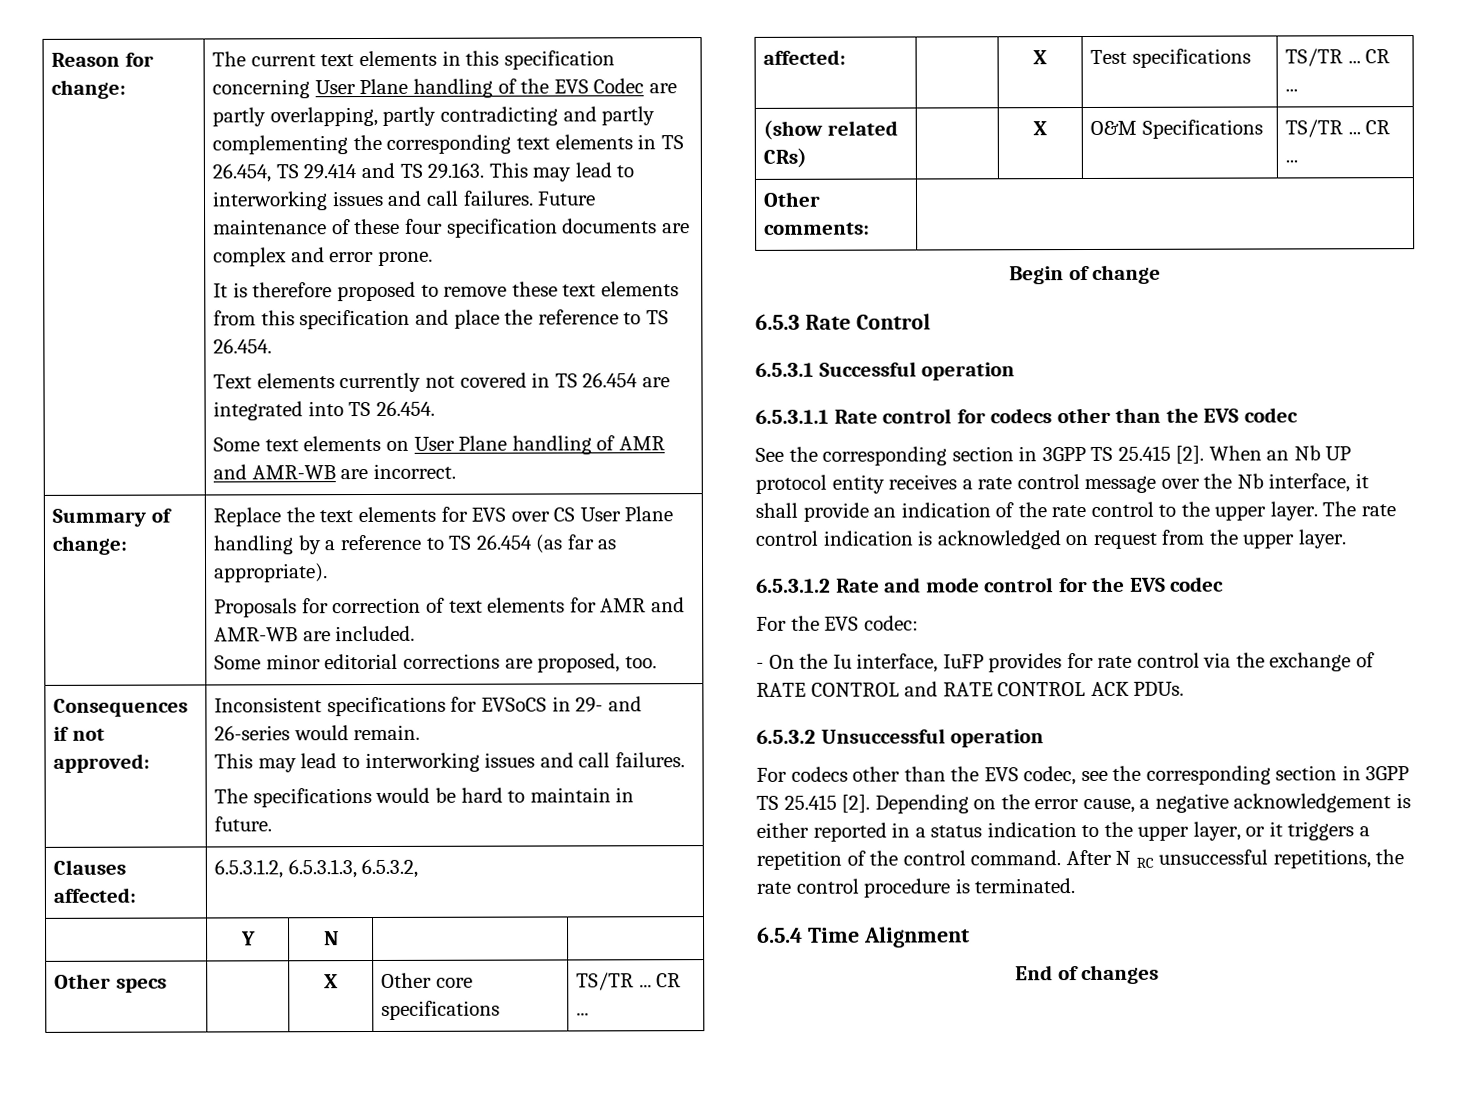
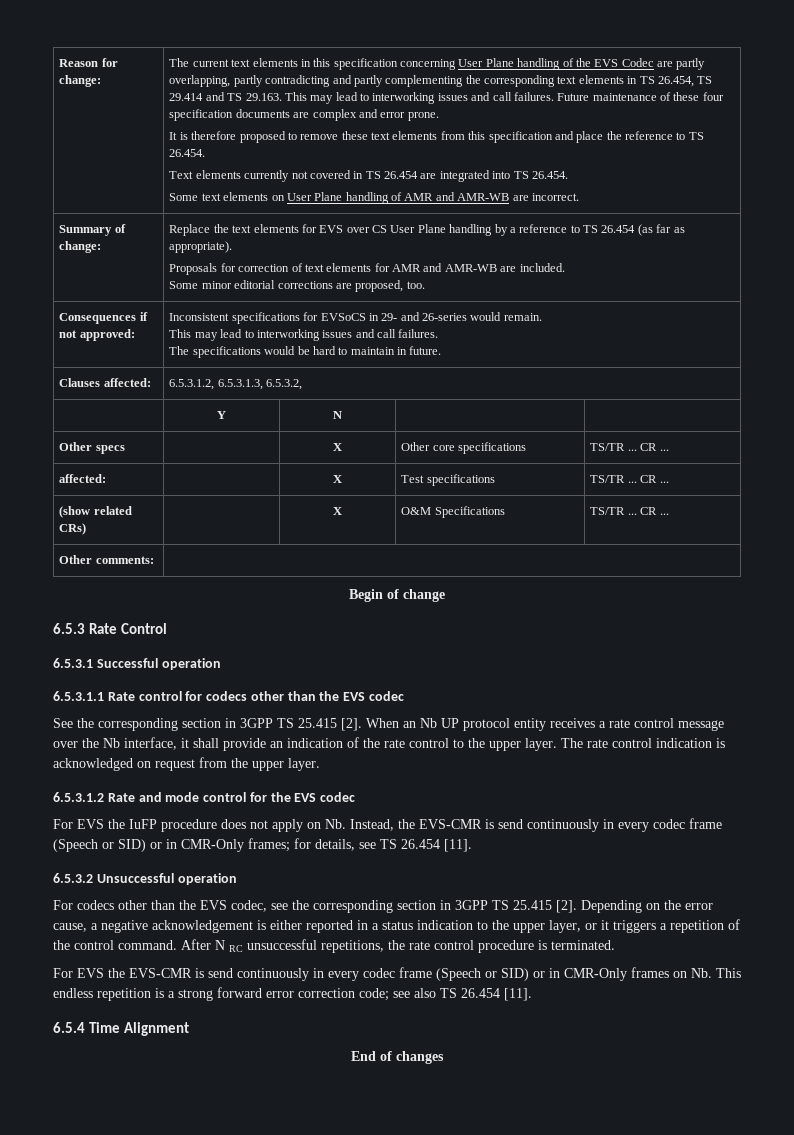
- For the EVS codec:
- - On the Iu interface, IuFP provides for rate control via the exchange of RATE CONTROL and RATE CONTROL ACK PDUs.
+ For EVS the IuFP procedure does not apply on Nb. Instead, the EVS-CMR is send continuously in every codec frame (Speech or SID) or in CMR-Only frames; for details, see TS 26.454 [11].
+ For EVS the EVS-CMR is send continuously in every codec frame (Speech or SID) or in CMR-Only frames on Nb. This endless repetition is a strong forward error correction code; see also TS 26.454 [11].

